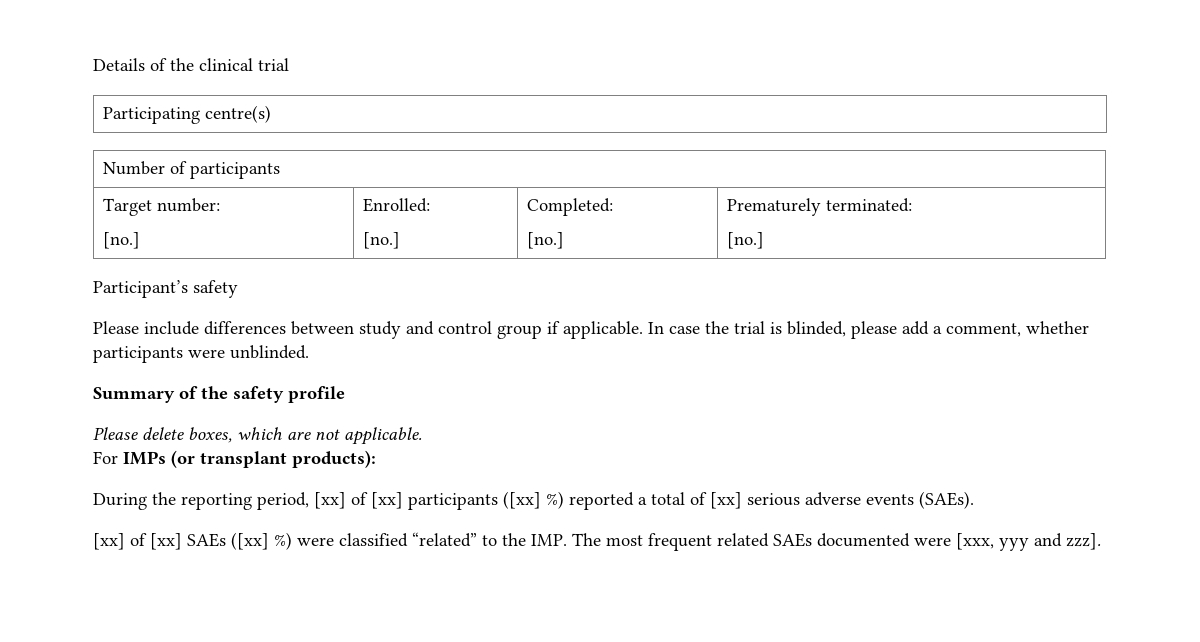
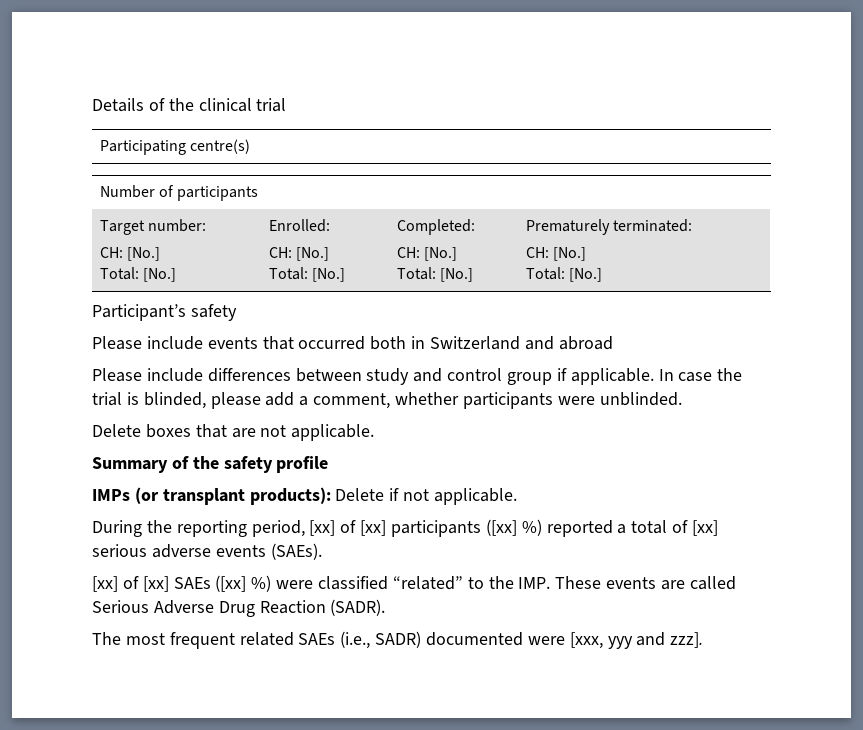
  Target number:
- [no.] | Enrolled:
- [no.] | Completed:
- [no.] | Prematurely terminated:
- [no.]
+ CH: [No.]
+ Total: [No.] | Enrolled:
+ CH: [No.]
+ Total: [No.] | Completed:
+ CH: [No.]
+ Total: [No.] | Prematurely terminated:
+ CH: [No.]
+ Total: [No.]
  Participant’s safety
+ Please include events that occurred both in Switzerland and abroad
+ Delete boxes that are not applicable.
- Please delete boxes, which are not applicable.
- For IMPs (or transplant products):
+ IMPs (or transplant products): Delete if not applicable.
- [xx] of [xx] SAEs ([xx] %) were classified “related” to the IMP. The most frequent related SAEs documented were [xxx, yyy and zzz].
+ [xx] of [xx] SAEs ([xx] %) were classified “related” to the IMP. These events are called Serious Adverse Drug Reaction (SADR).
+ The most frequent related SAEs (i.e., SADR) documented were [xxx, yyy and zzz].

